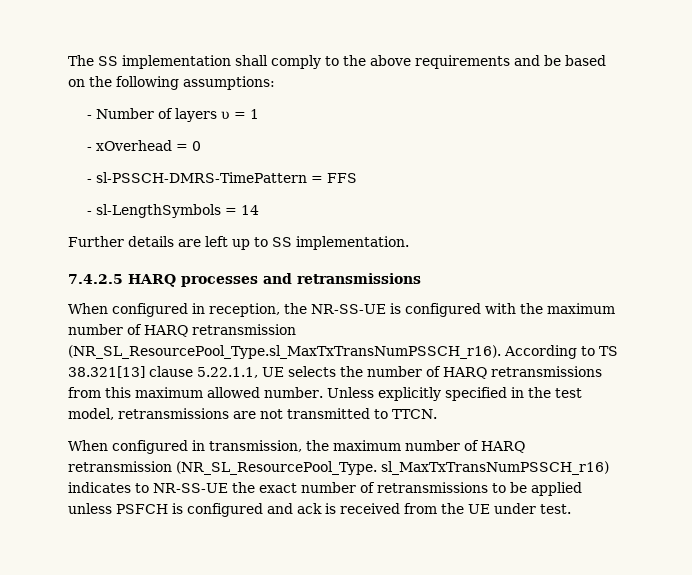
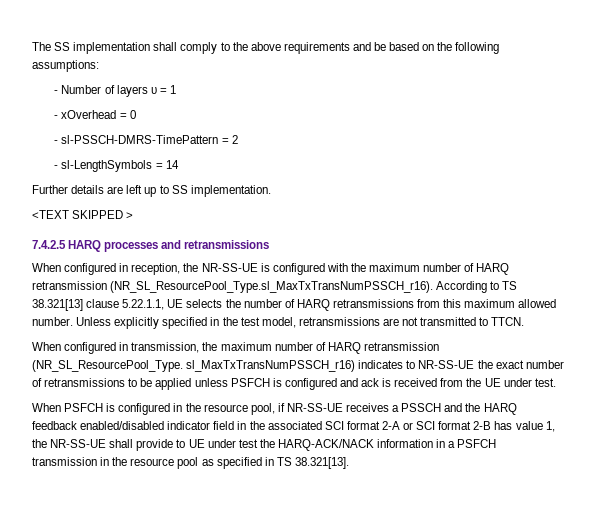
- - sl-PSSCH-DMRS-TimePattern = FFS
+ - sl-PSSCH-DMRS-TimePattern = 2
+ <TEXT SKIPPED >
+ When PSFCH is configured in the resource pool, if NR-SS-UE receives a PSSCH and the HARQ feedback enabled/disabled indicator field in the associated SCI format 2-A or SCI format 2-B has value 1, the NR-SS-UE shall provide to UE under test the HARQ-ACK/NACK information in a PSFCH transmission in the resource pool as specified in TS 38.321[13].

